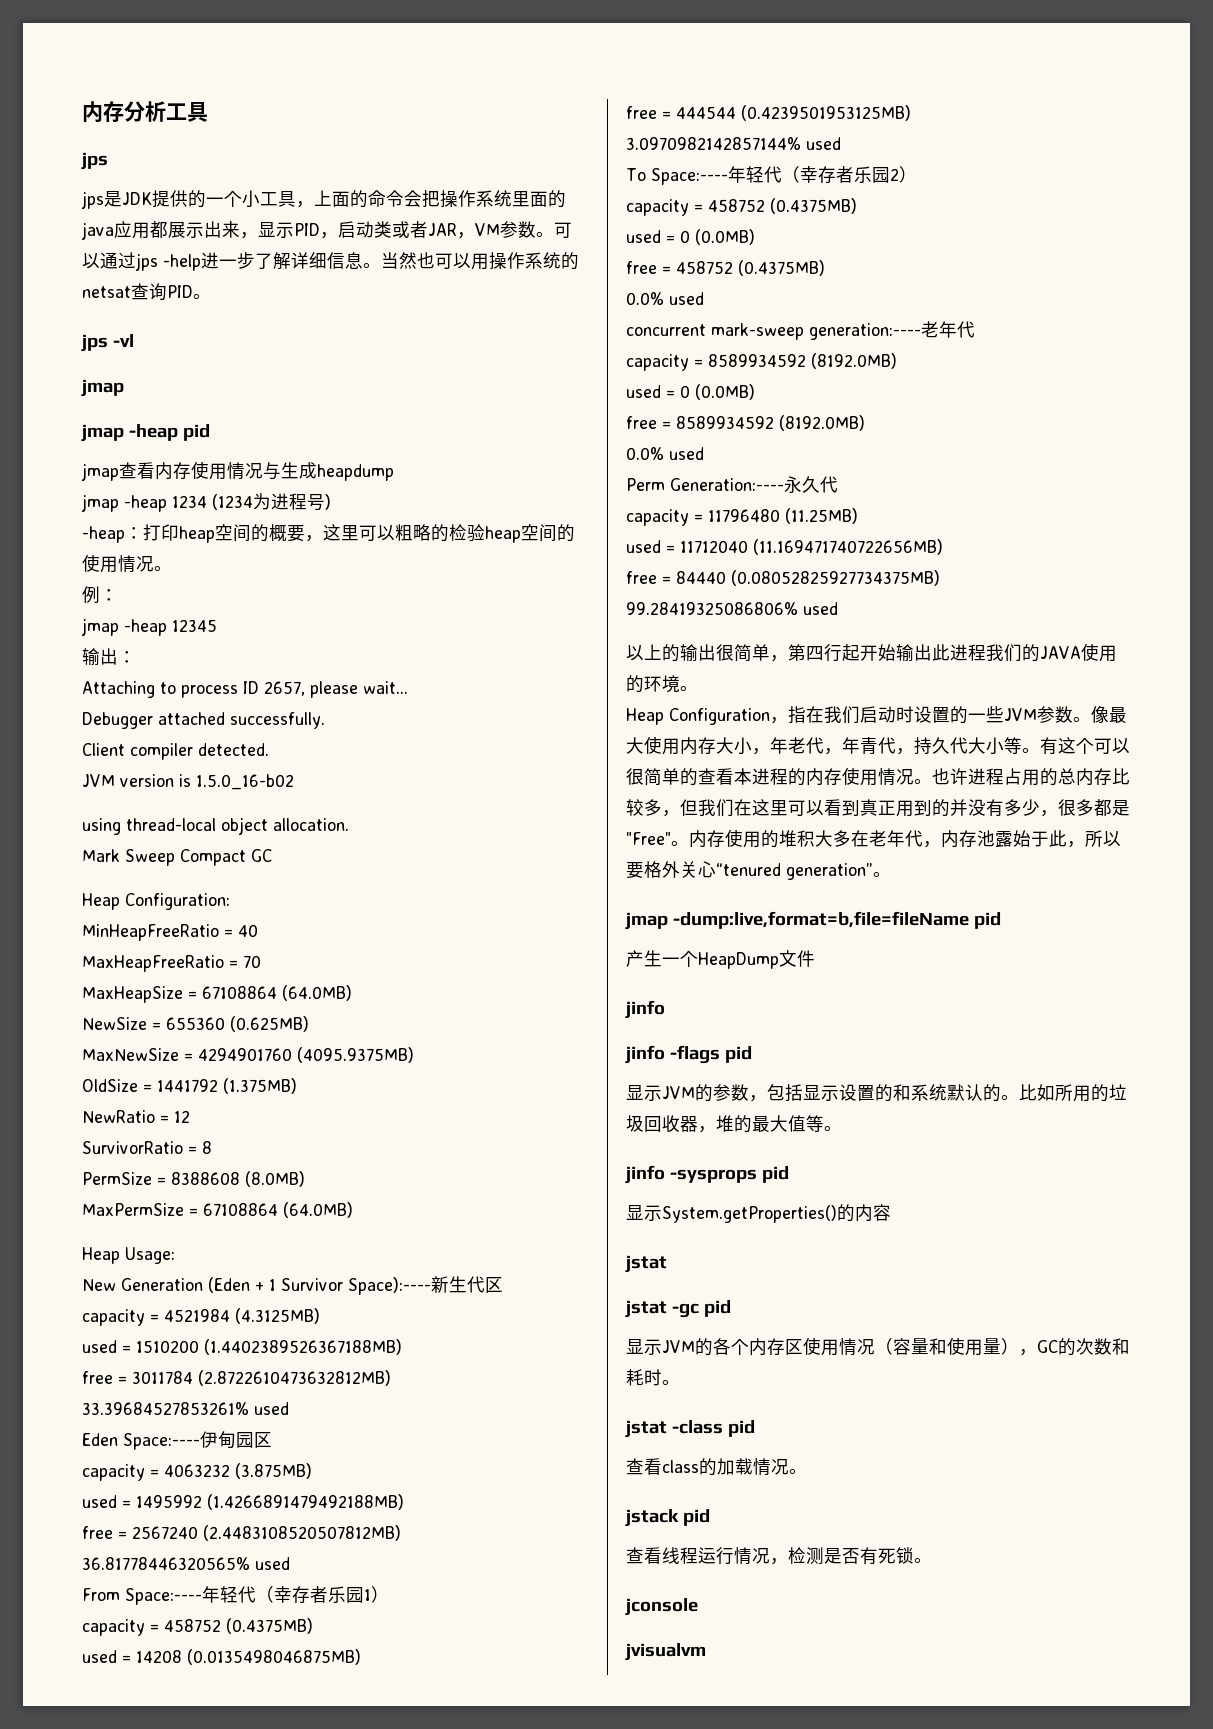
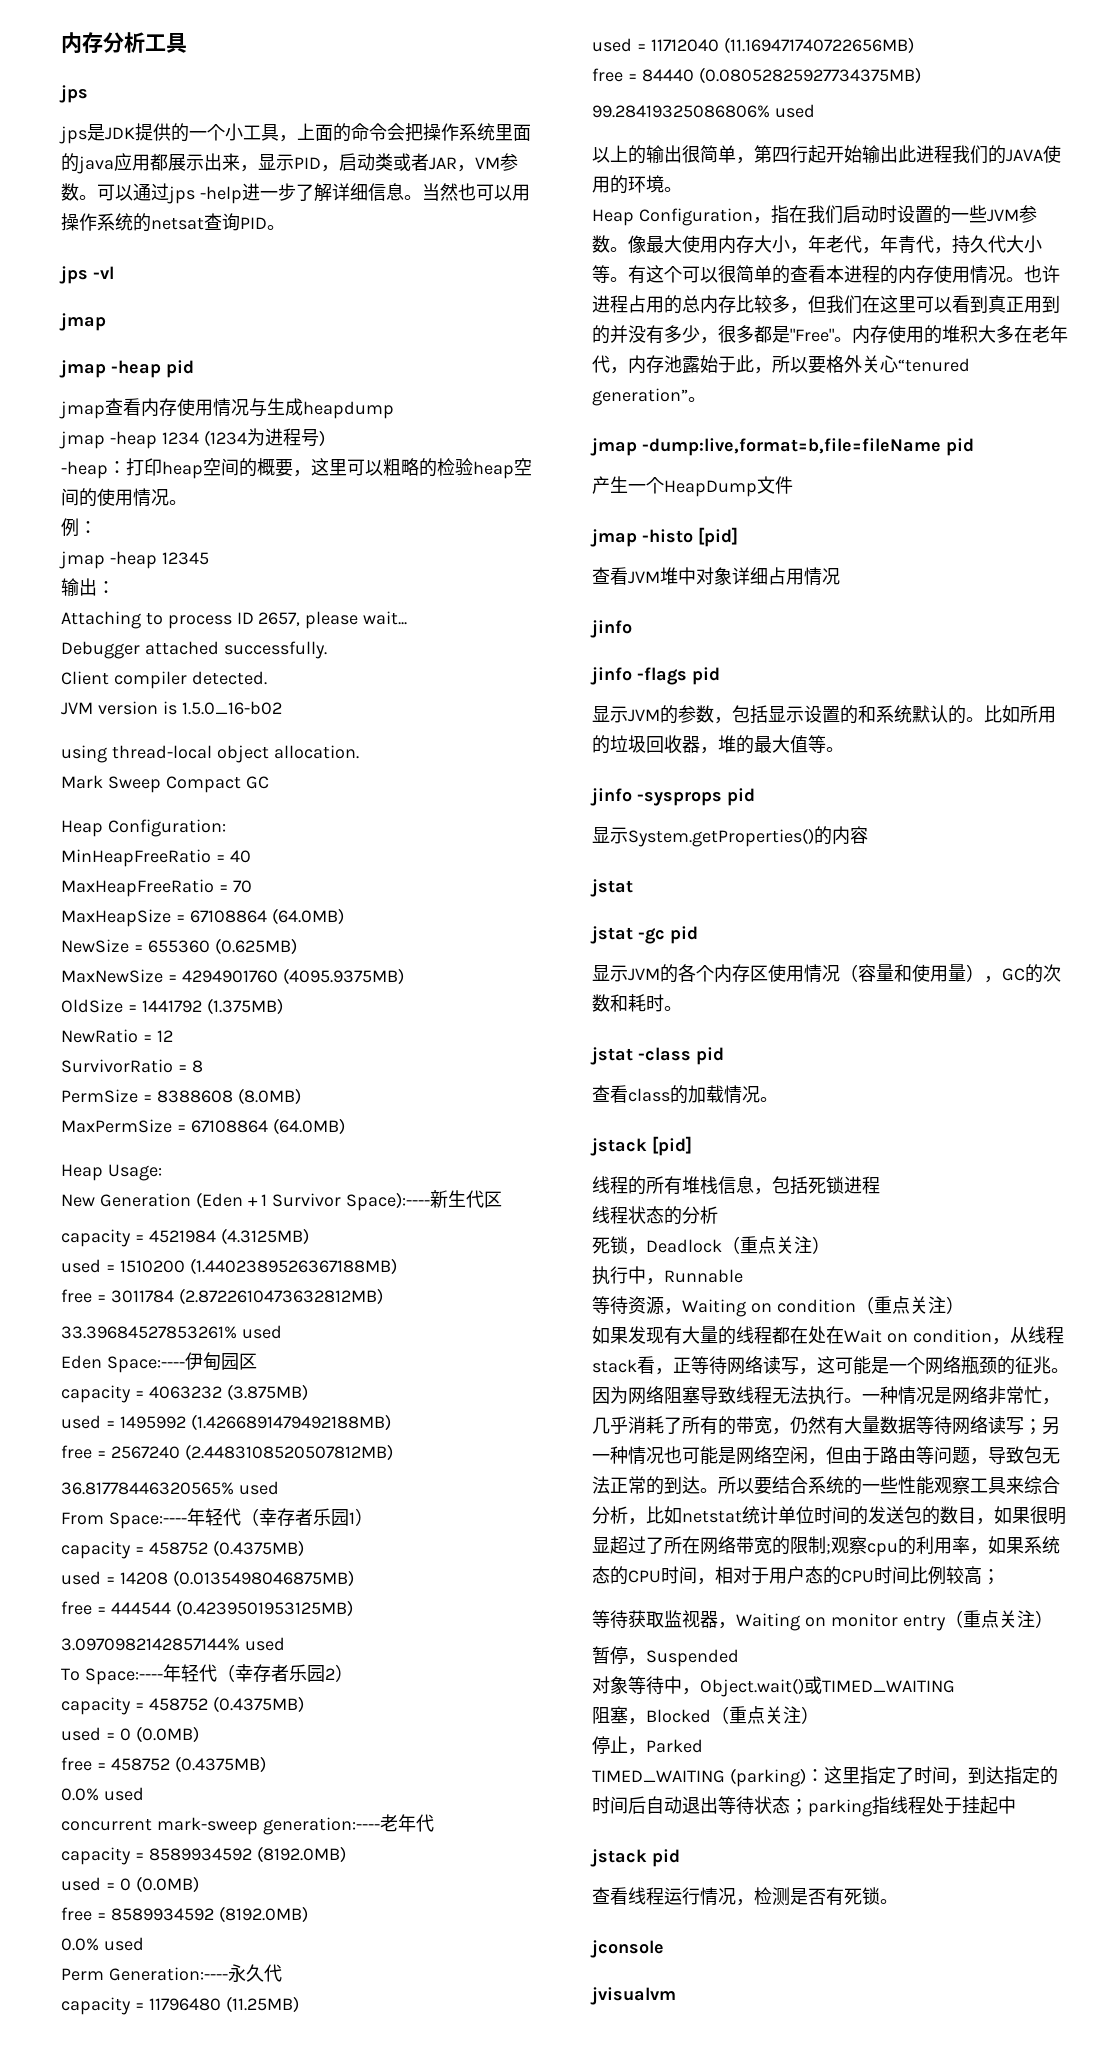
+ jmap -histo [pid]
+ 查看JVM堆中对象详细占用情况
+ jstack [pid]
+ 线程的所有堆栈信息，包括死锁进程
+ 线程状态的分析
+ 死锁，Deadlock（重点关注）
+ 执行中，Runnable
+ 等待资源，Waiting on condition（重点关注）
+ 如果发现有大量的线程都在处在Wait on condition，从线程stack看，正等待网络读写，这可能是一个网络瓶颈的征兆。因为网络阻塞导致线程无法执行。一种情况是网络非常忙，几乎消耗了所有的带宽，仍然有大量数据等待网络读写；另一种情况也可能是网络空闲，但由于路由等问题，导致包无法正常的到达。所以要结合系统的一些性能观察工具来综合分析，比如netstat统计单位时间的发送包的数目，如果很明显超过了所在网络带宽的限制;观察cpu的利用率，如果系统态的CPU时间，相对于用户态的CPU时间比例较高；
+ 等待获取监视器，Waiting on monitor entry（重点关注）
+ 暂停，Suspended
+ 对象等待中，Object.wait()或TIMED_WAITING
+ 阻塞，Blocked（重点关注）
+ 停止，Parked
+ TIMED_WAITING (parking)：这里指定了时间，到达指定的时间后自动退出等待状态；parking指线程处于挂起中

